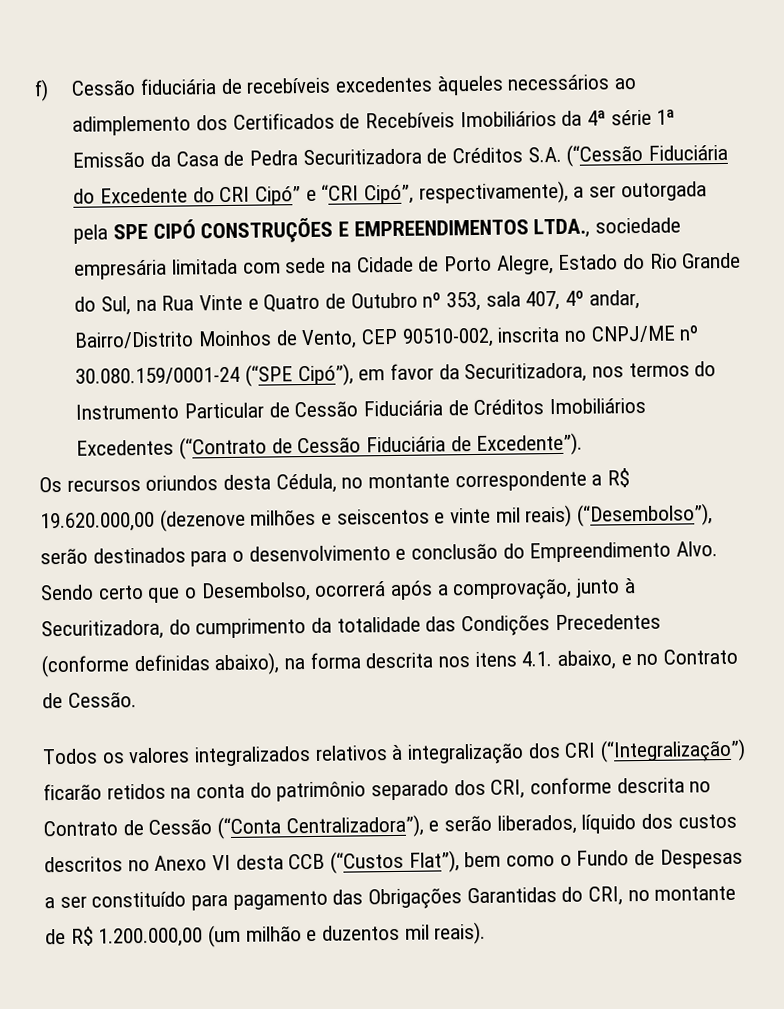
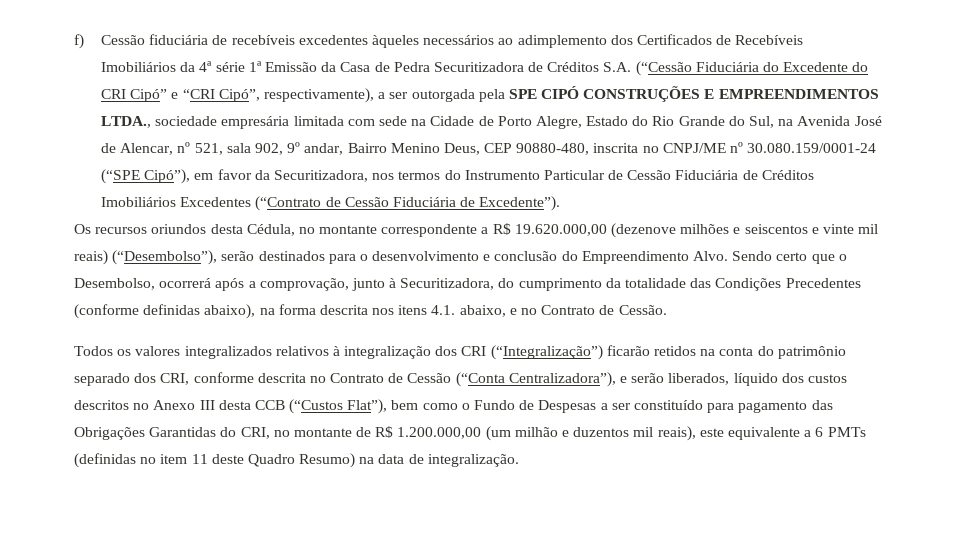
- f) Cessão fiduciária de recebíveis excedentes àqueles necessários ao adimplemento dos Certificados de Recebíveis Imobiliários da 4ª série 1ª Emissão da Casa de Pedra Securitizadora de Créditos S.A. (“Cessão Fiduciária do Excedente do CRI Cipó” e “CRI Cipó”, respectivamente), a ser outorgada pela SPE CIPÓ CONSTRUÇÕES E EMPREENDIMENTOS LTDA., sociedade empresária limitada com sede na Cidade de Porto Alegre, Estado do Rio Grande do Sul, na Rua Vinte e Quatro de Outubro nº 353, sala 407, 4º andar, Bairro/Distrito Moinhos de Vento, CEP 90510-002, inscrita no CNPJ/ME nº 30.080.159/0001-24 (“SPE Cipó”), em favor da Securitizadora, nos termos do Instrumento Particular de Cessão Fiduciária de Créditos Imobiliários Excedentes (“Contrato de Cessão Fiduciária de Excedente”).
+ f) Cessão fiduciária de recebíveis excedentes àqueles necessários ao adimplemento dos Certificados de Recebíveis Imobiliários da 4ª série 1ª Emissão da Casa de Pedra Securitizadora de Créditos S.A. (“Cessão Fiduciária do Excedente do CRI Cipó” e “CRI Cipó”, respectivamente), a ser outorgada pela SPE CIPÓ CONSTRUÇÕES E EMPREENDIMENTOS LTDA., sociedade empresária limitada com sede na Cidade de Porto Alegre, Estado do Rio Grande do Sul, na Avenida José de Alencar, nº 521, sala 902, 9º andar, Bairro Menino Deus, CEP 90880-480, inscrita no CNPJ/ME nº 30.080.159/0001-24 (“SPE Cipó”), em favor da Securitizadora, nos termos do Instrumento Particular de Cessão Fiduciária de Créditos Imobiliários Excedentes (“Contrato de Cessão Fiduciária de Excedente”).
- Todos os valores integralizados relativos à integralização dos CRI (“Integralização”) ficarão retidos na conta do patrimônio separado dos CRI, conforme descrita no Contrato de Cessão (“Conta Centralizadora”), e serão liberados, líquido dos custos descritos no Anexo VI desta CCB (“Custos Flat”), bem como o Fundo de Despesas a ser constituído para pagamento das Obrigações Garantidas do CRI, no montante de R$ 1.200.000,00 (um milhão e duzentos mil reais).
+ Todos os valores integralizados relativos à integralização dos CRI (“Integralização”) ficarão retidos na conta do patrimônio separado dos CRI, conforme descrita no Contrato de Cessão (“Conta Centralizadora”), e serão liberados, líquido dos custos descritos no Anexo III desta CCB (“Custos Flat”), bem como o Fundo de Despesas a ser constituído para pagamento das Obrigações Garantidas do CRI, no montante de R$ 1.200.000,00 (um milhão e duzentos mil reais), este equivalente a 6 PMTs (definidas no item 11 deste Quadro Resumo) na data de integralização.

